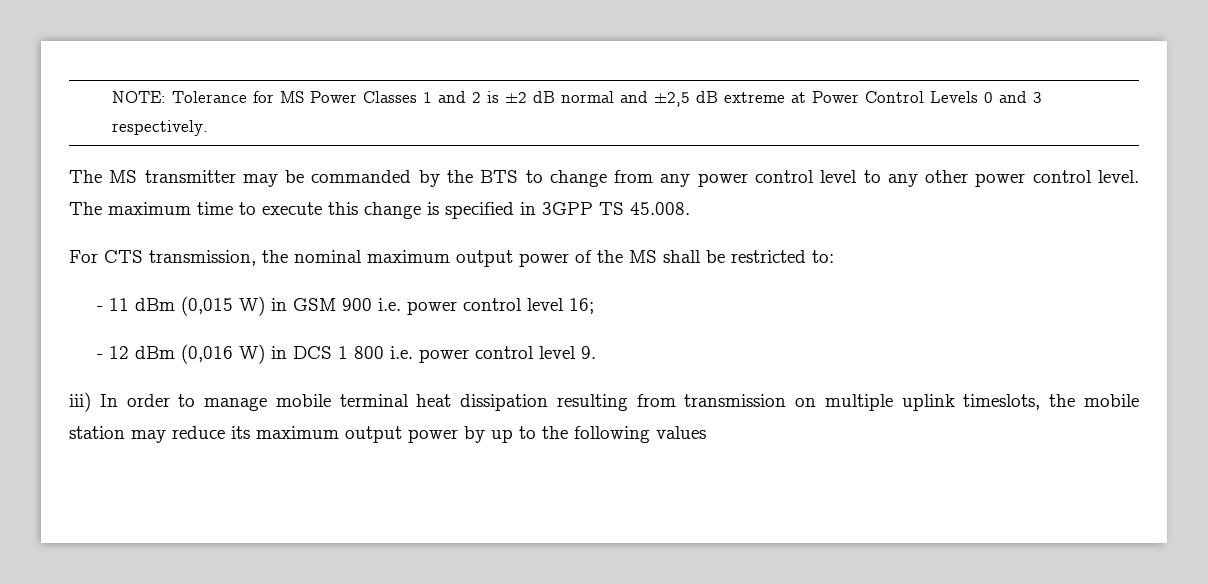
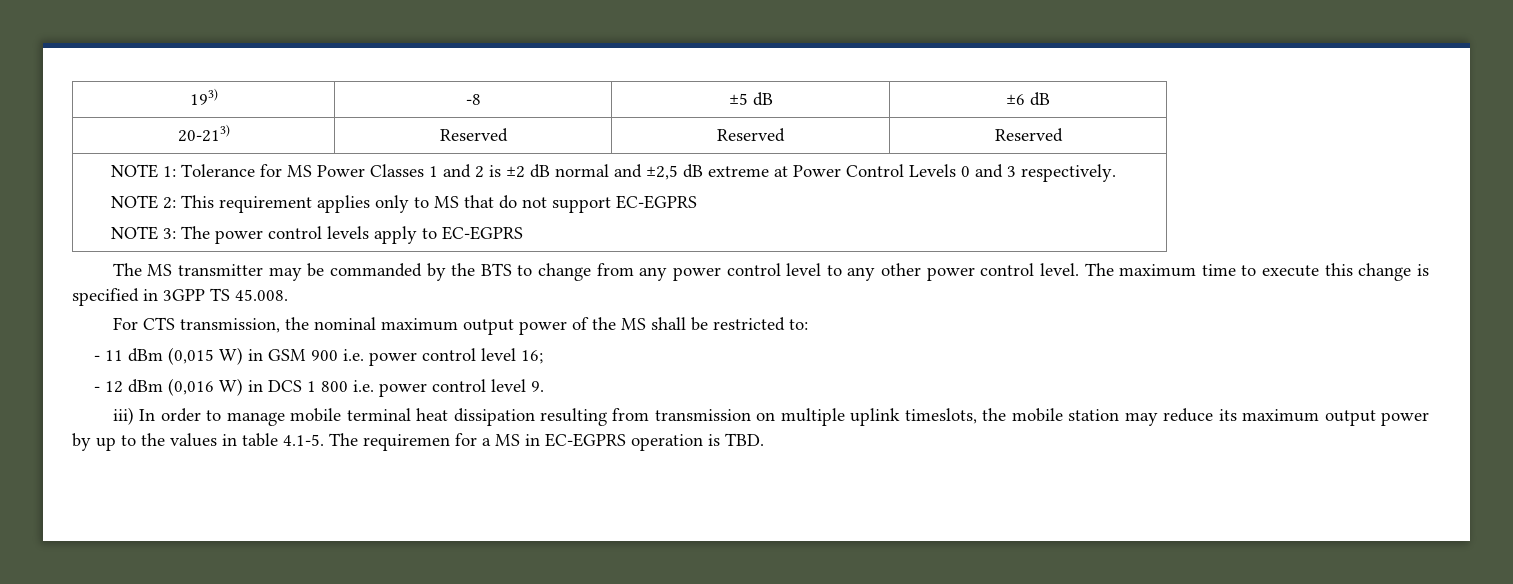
- NOTE: Tolerance for MS Power Classes 1 and 2 is ±2 dB normal and ±2,5 dB extreme at Power Control Levels 0 and 3 respectively.
+ 193) | -8 | ±5 dB | ±6 dB
+ 20-213) | Reserved | Reserved | Reserved
+ NOTE 1: Tolerance for MS Power Classes 1 and 2 is ±2 dB normal and ±2,5 dB extreme at Power Control Levels 0 and 3 respectively.
+ NOTE 2: This requirement applies only to MS that do not support EC-EGPRS
+ NOTE 3: The power control levels apply to EC-EGPRS
- iii) In order to manage mobile terminal heat dissipation resulting from transmission on multiple uplink timeslots, the mobile station may reduce its maximum output power by up to the following values
+ iii) In order to manage mobile terminal heat dissipation resulting from transmission on multiple uplink timeslots, the mobile station may reduce its maximum output power by up to the values in table 4.1-5. The requiremen for a MS in EC-EGPRS operation is TBD.

